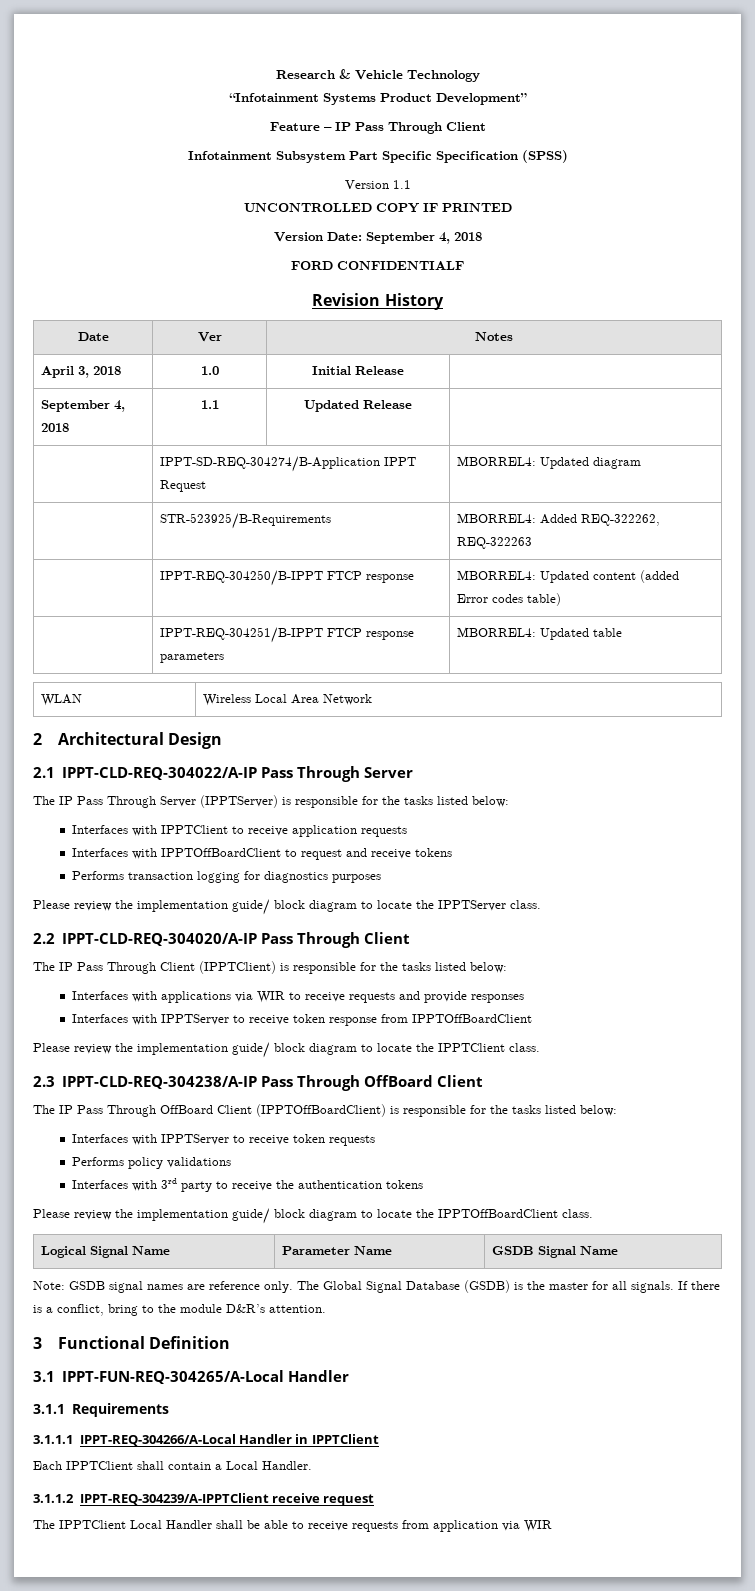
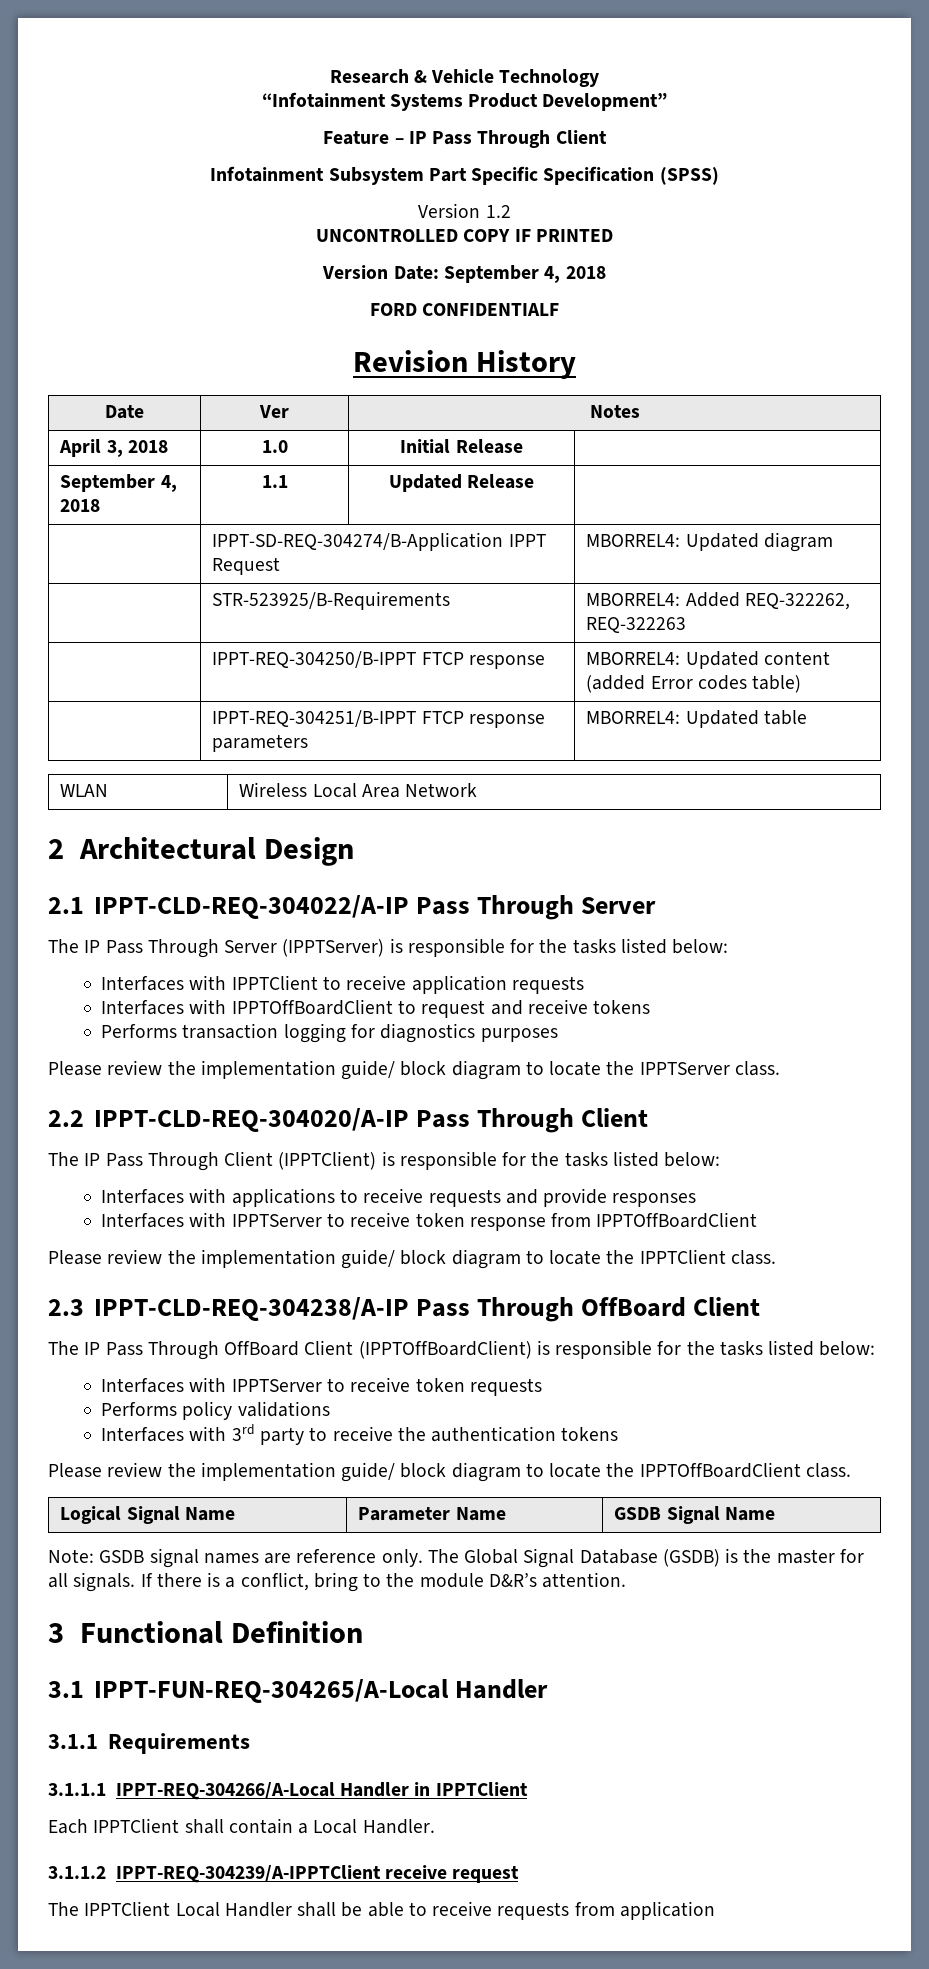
- Version 1.1
+ Version 1.2
- Interfaces with applications via WIR to receive requests and provide responses
+ Interfaces with applications to receive requests and provide responses
- The IPPTClient Local Handler shall be able to receive requests from application via WIR
+ The IPPTClient Local Handler shall be able to receive requests from application

